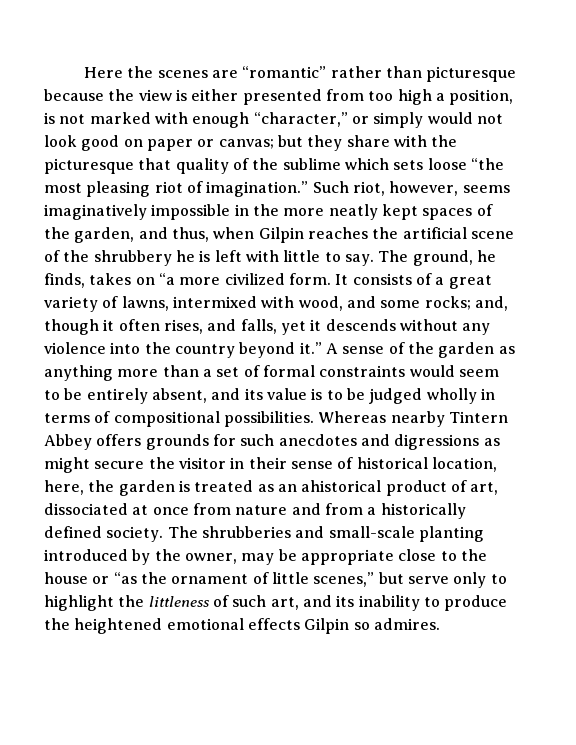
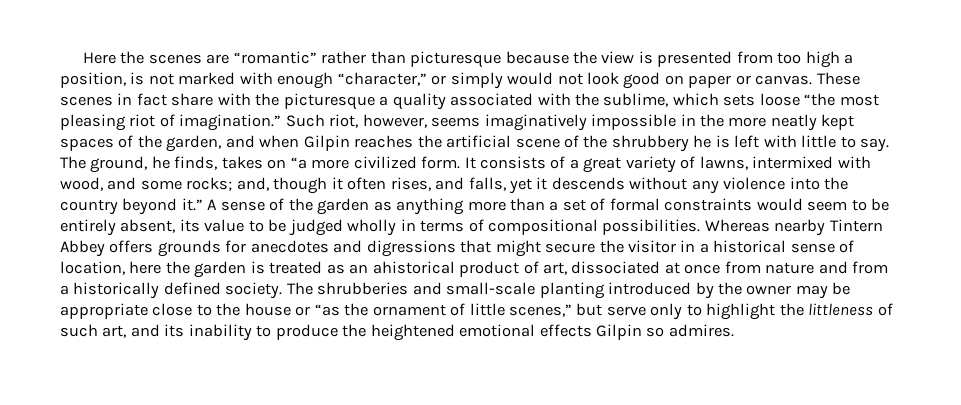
- Here the scenes are “romantic” rather than picturesque because the view is either presented from too high a position, is not marked with enough “character,” or simply would not look good on paper or canvas; but they share with the picturesque that quality of the sublime which sets loose “the most pleasing riot of imagination.”
+ Here the scenes are “romantic” rather than picturesque because the view is presented from too high a position, is not marked with enough “character,” or simply would not look good on paper or canvas. These scenes in fact share with the picturesque a quality associated with the sublime, which sets loose “the most pleasing riot of imagination.”
- Such riot, however, seems imaginatively impossible in the more neatly kept spaces of the garden, and thus, when Gilpin reaches the artificial scene of the shrubbery he is left with little to say.
+ Such riot, however, seems imaginatively impossible in the more neatly kept spaces of the garden, and when Gilpin reaches the artificial scene of the shrubbery he is left with little to say.
- A sense of the garden as anything more than a set of formal constraints would seem to be entirely absent, and its value is to be judged wholly in terms of compositional possibilities.
+ A sense of the garden as anything more than a set of formal constraints would seem to be entirely absent, its value to be judged wholly in terms of compositional possibilities.
- Whereas nearby Tintern Abbey offers grounds for such anecdotes and digressions as might secure the visitor in their sense of historical location, here, the garden is treated as an ahistorical product of art, dissociated at once from nature and from a historically defined society.
+ Whereas nearby Tintern Abbey offers grounds for anecdotes and digressions that might secure the visitor in a historical sense of location, here the garden is treated as an ahistorical product of art, dissociated at once from nature and from a historically defined society.
- The shrubberies and small-scale planting introduced by the owner, may be appropriate close to the house or “as the ornament of little scenes,” but serve only to highlight the littleness of such art, and its inability to produce the heightened emotional effects Gilpin so admires.
+ The shrubberies and small-scale planting introduced by the owner may be appropriate close to the house or “as the ornament of little scenes,” but serve only to highlight the littleness of such art, and its inability to produce the heightened emotional effects Gilpin so admires.

